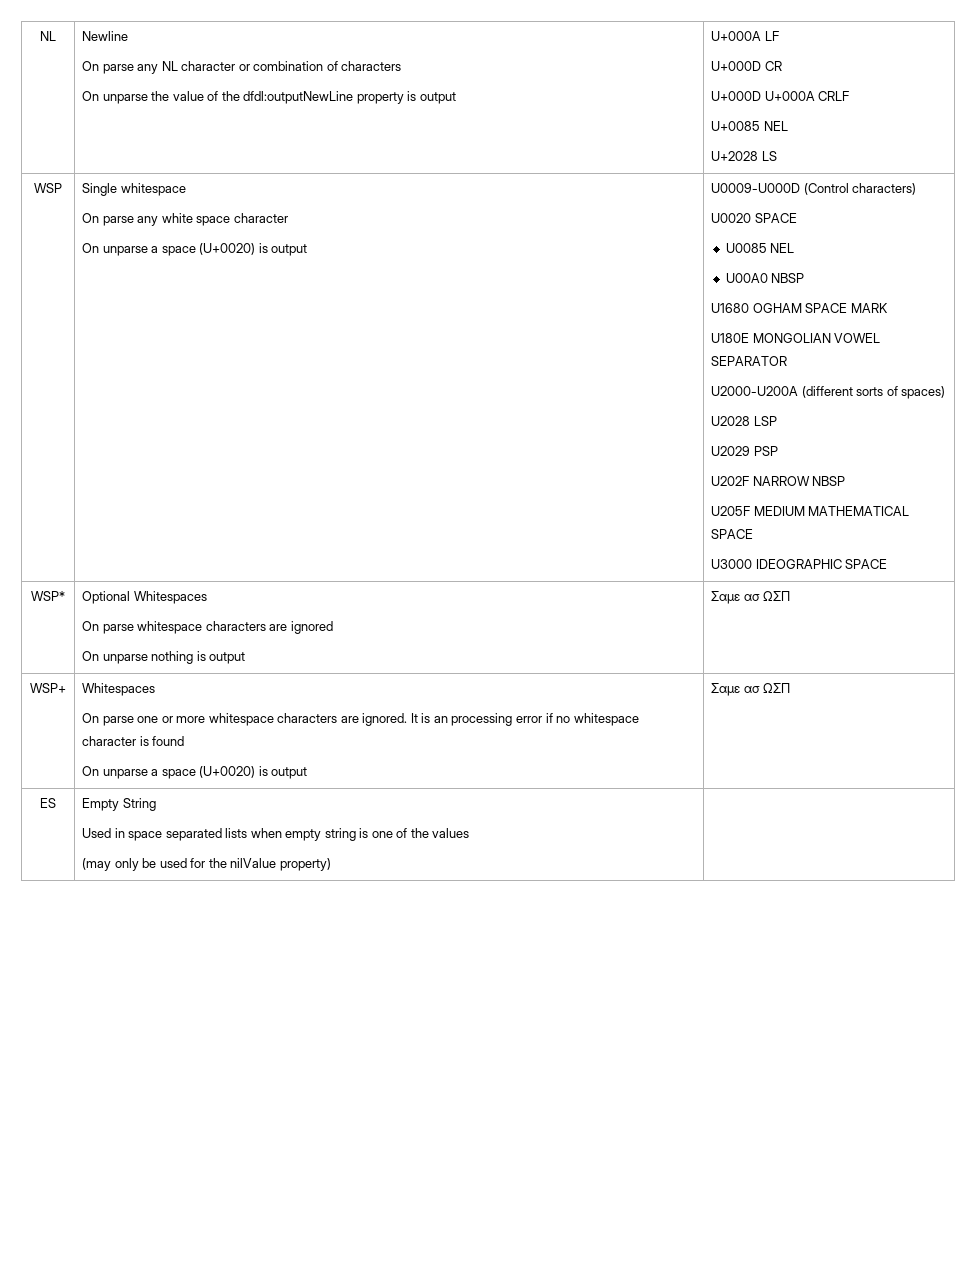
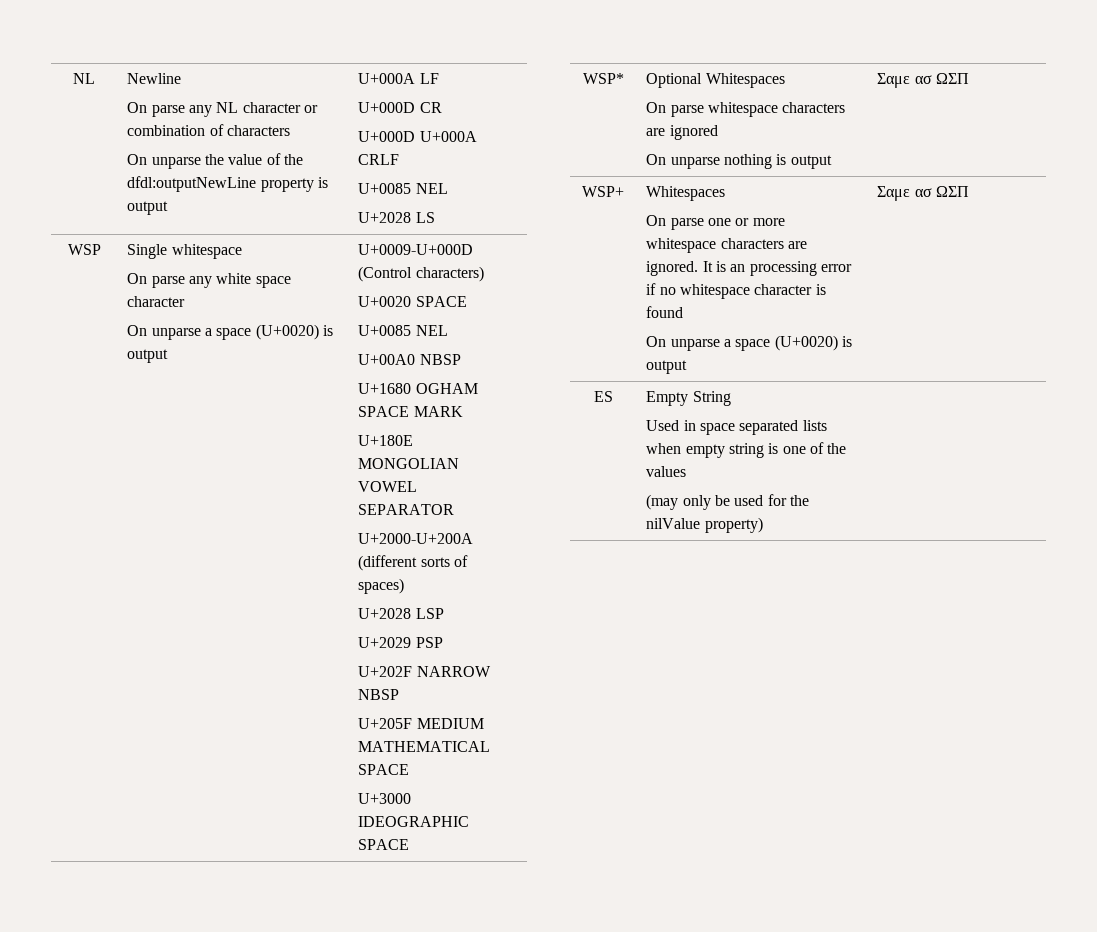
- U0009-U000D (Control characters)
+ U+0009-U+000D (Control characters)
- U0020 SPACE
- U0085 NEL
- U00A0 NBSP
- U1680 OGHAM SPACE MARK
+ U+0020 SPACE
+ U+0085 NEL
+ U+00A0 NBSP
+ U+1680 OGHAM SPACE MARK
- U180E MONGOLIAN VOWEL SEPARATOR
+ U+180E MONGOLIAN VOWEL SEPARATOR
- U2000-U200A (different sorts of spaces)
+ U+2000-U+200A (different sorts of spaces)
- U2028 LSP
+ U+2028 LSP
- U2029 PSP
+ U+2029 PSP
- U202F NARROW NBSP
+ U+202F NARROW NBSP
- U205F MEDIUM MATHEMATICAL SPACE
+ U+205F MEDIUM MATHEMATICAL SPACE
- U3000 IDEOGRAPHIC SPACE
+ U+3000 IDEOGRAPHIC SPACE

